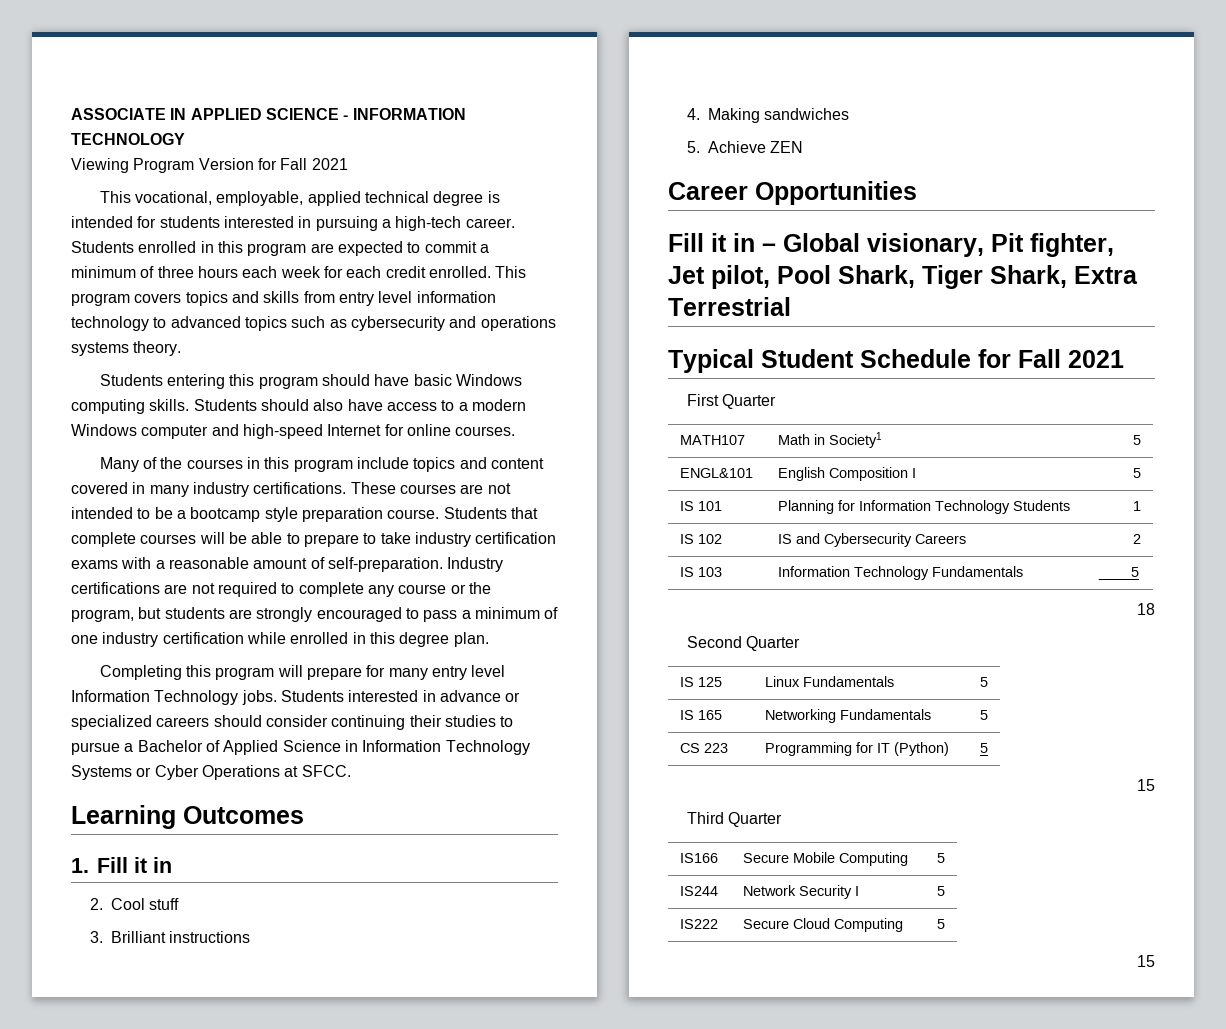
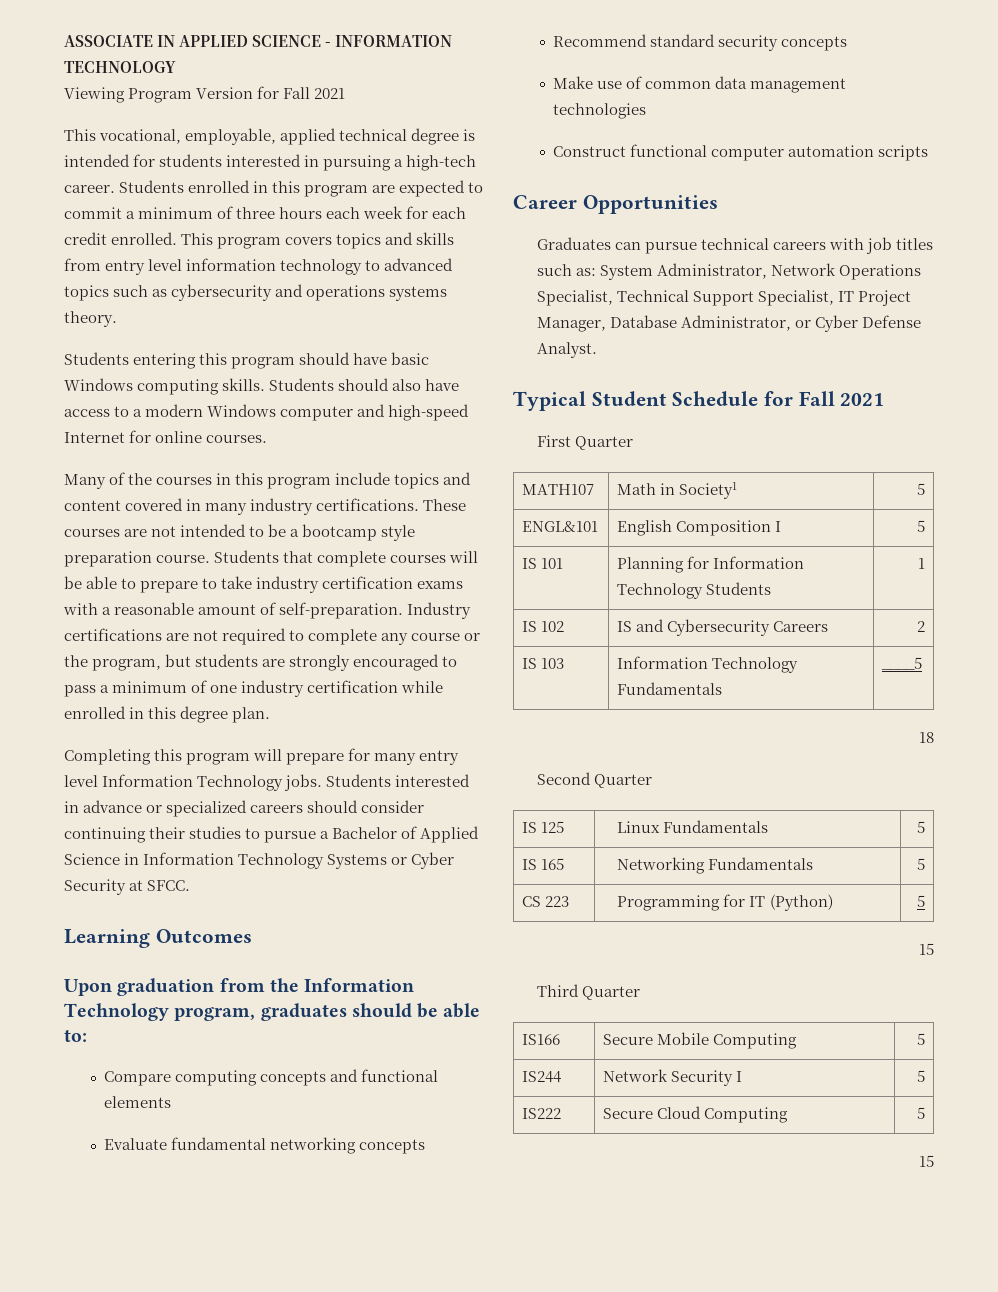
- Students interested in advance or specialized careers should consider continuing their studies to pursue a Bachelor of Applied Science in Information Technology Systems or Cyber Operations at SFCC.
+ Students interested in advance or specialized careers should consider continuing their studies to pursue a Bachelor of Applied Science in Information Technology Systems or Cyber Security at SFCC.
- 1. Fill it in
- 2. Cool stuff
- 3. Brilliant instructions
- 4. Making sandwiches
- 5. Achieve ZEN
+ Upon graduation from the Information Technology program, graduates should be able to:
+ Compare computing concepts and functional elements
+ Evaluate fundamental networking concepts
+ Recommend standard security concepts
+ Make use of common data management technologies
+ Construct functional computer automation scripts
  Career Opportunities
- Fill it in – Global visionary, Pit fighter, Jet pilot, Pool Shark, Tiger Shark, Extra Terrestrial
+ Graduates can pursue technical careers with job titles such as: System Administrator, Network Operations Specialist, Technical Support Specialist, IT Project Manager, Database Administrator, or Cyber Defense Analyst.

